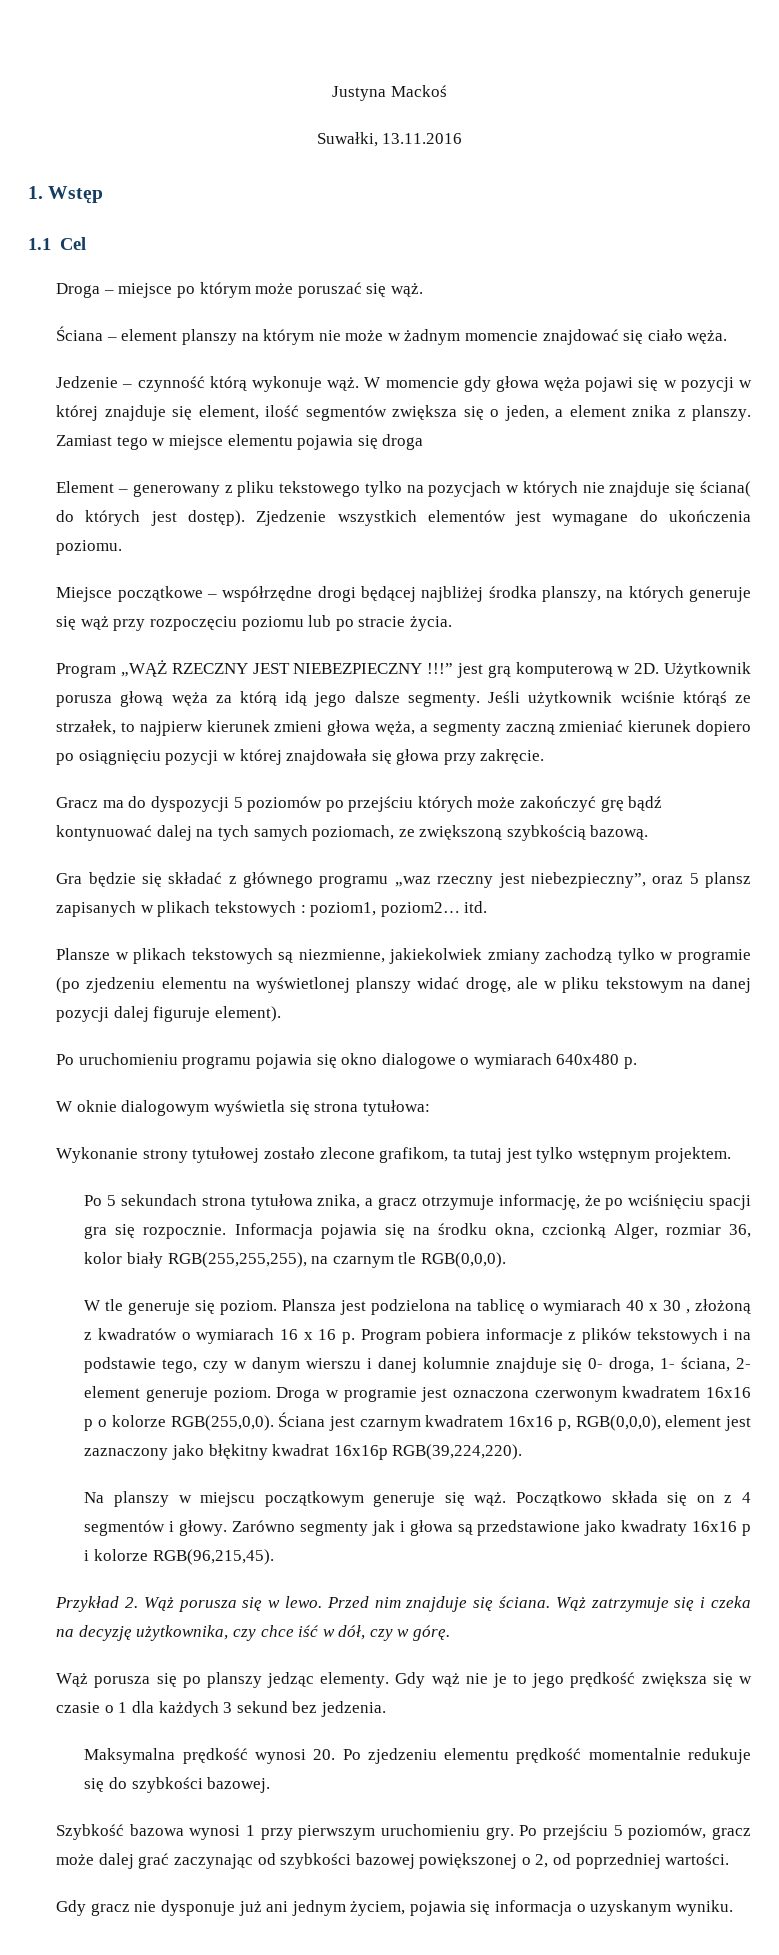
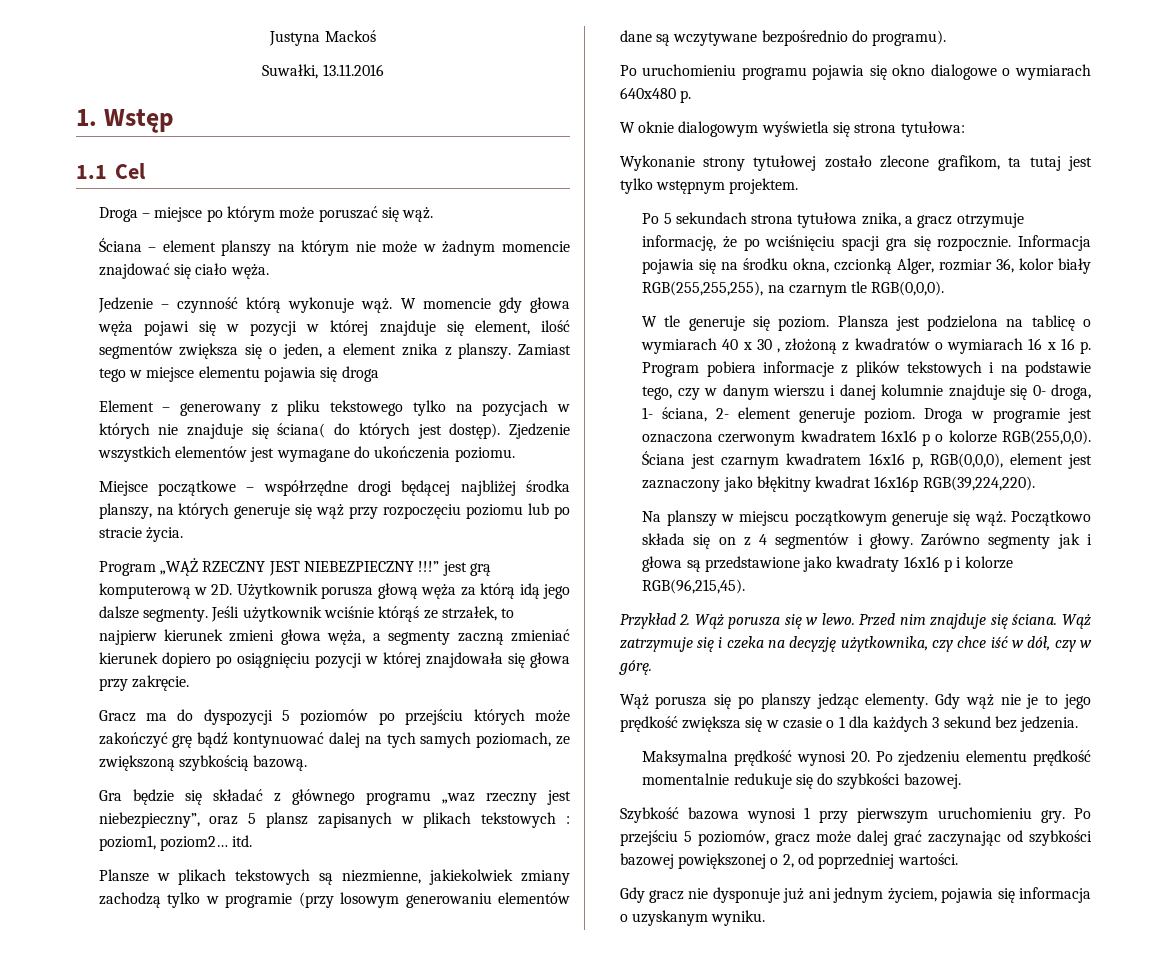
- Plansze w plikach tekstowych są niezmienne, jakiekolwiek zmiany zachodzą tylko w programie (po zjedzeniu elementu na wyświetlonej planszy widać drogę, ale w pliku tekstowym na danej pozycji dalej figuruje element).
+ Plansze w plikach tekstowych są niezmienne, jakiekolwiek zmiany zachodzą tylko w programie (przy losowym generowaniu elementów dane są wczytywane bezpośrednio do programu).

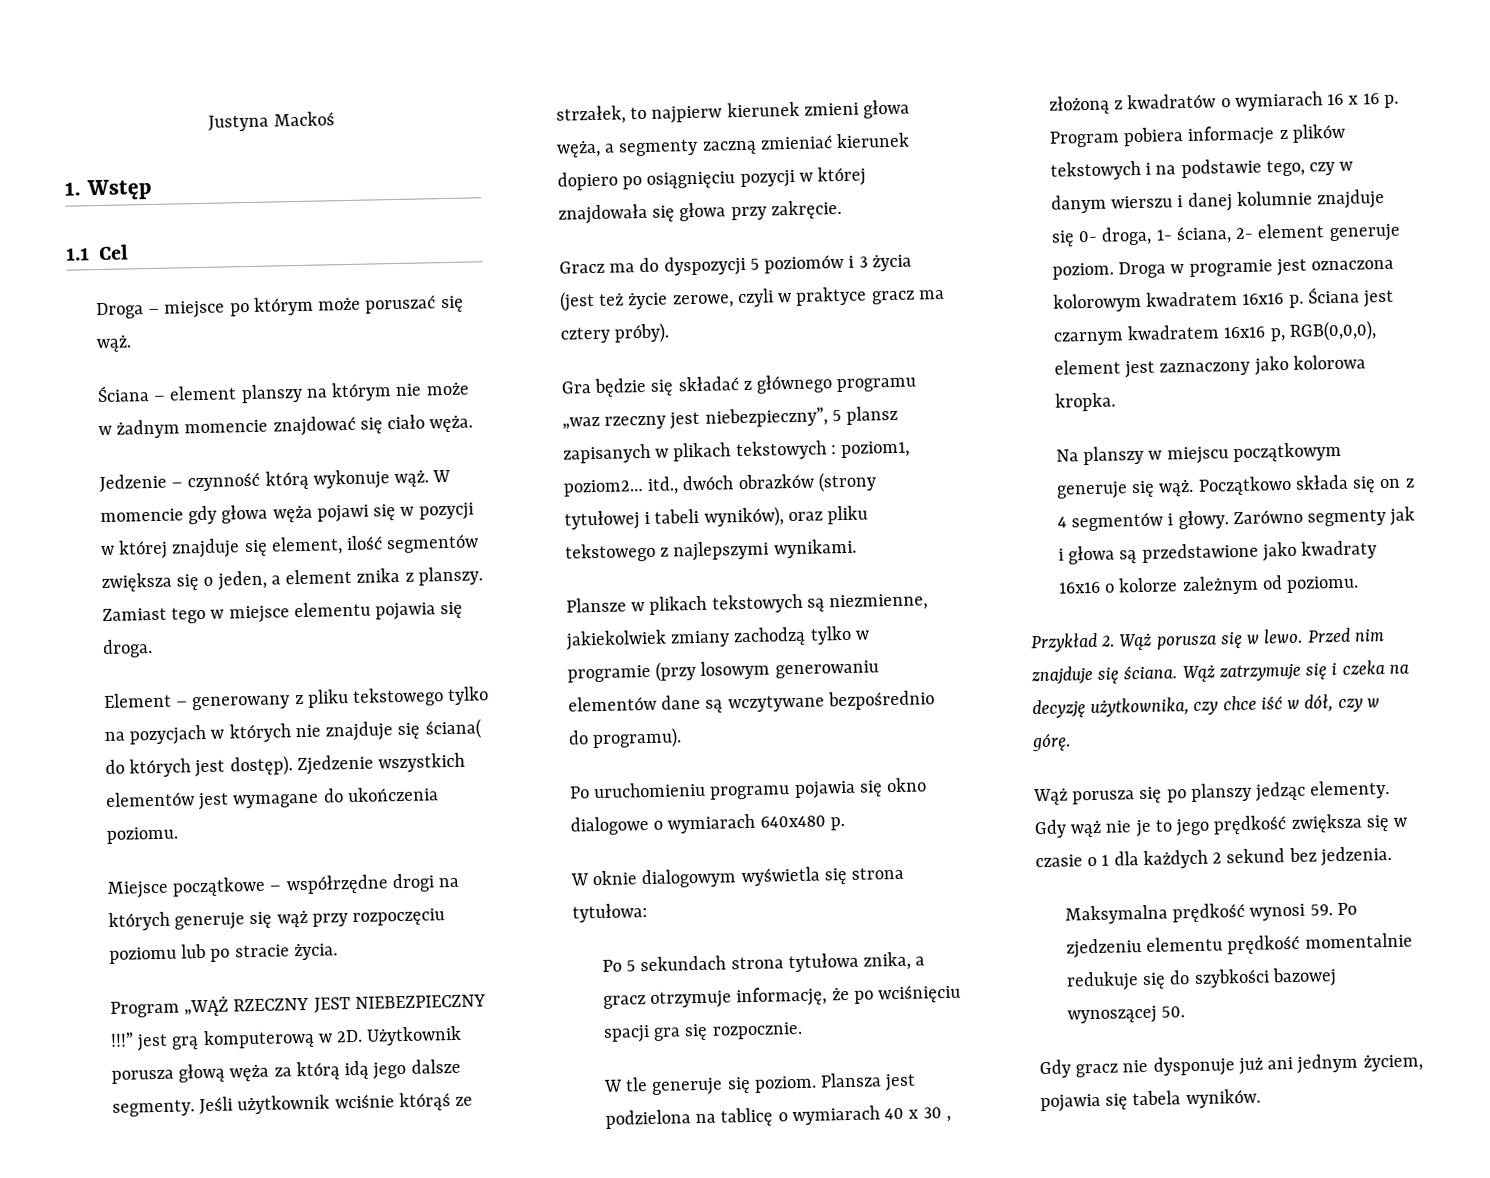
- Suwałki, 13.11.2016
- Zamiast tego w miejsce elementu pojawia się droga
+ Zamiast tego w miejsce elementu pojawia się droga.
- Miejsce początkowe – współrzędne drogi będącej najbliżej środka planszy, na których generuje się wąż przy rozpoczęciu poziomu lub po stracie życia.
+ Miejsce początkowe – współrzędne drogi na których generuje się wąż przy rozpoczęciu poziomu lub po stracie życia.
- Gracz ma do dyspozycji 5 poziomów po przejściu których może zakończyć grę bądź kontynuować dalej na tych samych poziomach, ze zwiększoną szybkością bazową.
+ Gracz ma do dyspozycji 5 poziomów i 3 życia (jest też życie zerowe, czyli w praktyce gracz ma cztery próby).
- Gra będzie się składać z głównego programu „waz rzeczny jest niebezpieczny”, oraz 5 plansz zapisanych w plikach tekstowych : poziom1, poziom2… itd.
+ Gra będzie się składać z głównego programu „waz rzeczny jest niebezpieczny”, 5 plansz zapisanych w plikach tekstowych : poziom1, poziom2… itd., dwóch obrazków (strony tytułowej i tabeli wyników), oraz pliku tekstowego z najlepszymi wynikami.
- Wykonanie strony tytułowej zostało zlecone grafikom, ta tutaj jest tylko wstępnym projektem.
- Informacja pojawia się na środku okna, czcionką Alger, rozmiar 36, kolor biały RGB(255,255,255), na czarnym tle RGB(0,0,0).
- Droga w programie jest oznaczona czerwonym kwadratem 16x16 p o kolorze RGB(255,0,0). Ściana jest czarnym kwadratem 16x16 p, RGB(0,0,0), element jest zaznaczony jako błękitny kwadrat 16x16p RGB(39,224,220).
+ Droga w programie jest oznaczona kolorowym kwadratem 16x16 p. Ściana jest czarnym kwadratem 16x16 p, RGB(0,0,0), element jest zaznaczony jako kolorowa kropka.
- Zarówno segmenty jak i głowa są przedstawione jako kwadraty 16x16 p i kolorze RGB(96,215,45).
+ Zarówno segmenty jak i głowa są przedstawione jako kwadraty 16x16 o kolorze zależnym od poziomu.
- Gdy wąż nie je to jego prędkość zwiększa się w czasie o 1 dla każdych 3 sekund bez jedzenia.
+ Gdy wąż nie je to jego prędkość zwiększa się w czasie o 1 dla każdych 2 sekund bez jedzenia.
- Maksymalna prędkość wynosi 20. Po zjedzeniu elementu prędkość momentalnie redukuje się do szybkości bazowej.
- Szybkość bazowa wynosi 1 przy pierwszym uruchomieniu gry. Po przejściu 5 poziomów, gracz może dalej grać zaczynając od szybkości bazowej powiększonej o 2, od poprzedniej wartości.
+ Maksymalna prędkość wynosi 59. Po zjedzeniu elementu prędkość momentalnie redukuje się do szybkości bazowej wynoszącej 50.
- Gdy gracz nie dysponuje już ani jednym życiem, pojawia się informacja o uzyskanym wyniku.
+ Gdy gracz nie dysponuje już ani jednym życiem, pojawia się tabela wyników.

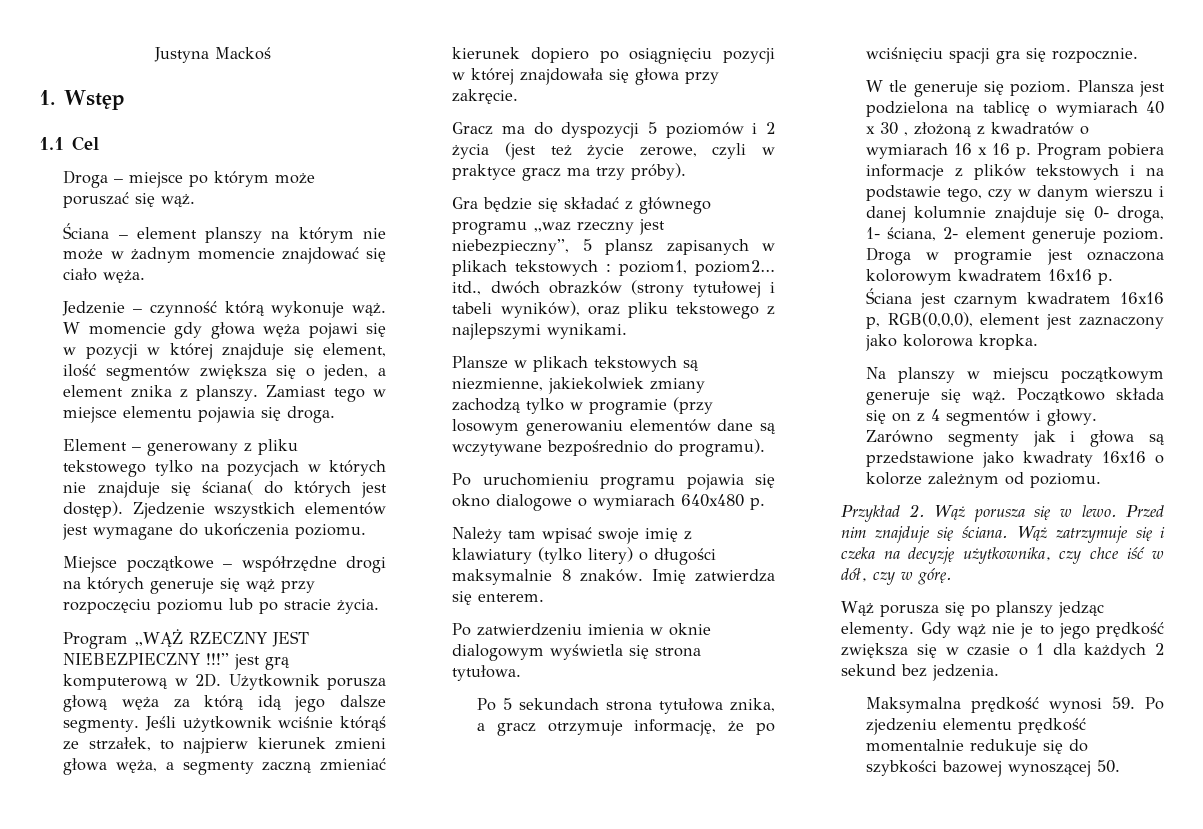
- Gracz ma do dyspozycji 5 poziomów i 3 życia (jest też życie zerowe, czyli w praktyce gracz ma cztery próby).
+ Gracz ma do dyspozycji 5 poziomów i 2 życia (jest też życie zerowe, czyli w praktyce gracz ma trzy próby).
- W oknie dialogowym wyświetla się strona tytułowa:
+ Należy tam wpisać swoje imię z klawiatury (tylko litery) o długości maksymalnie 8 znaków. Imię zatwierdza się enterem.
+ Po zatwierdzeniu imienia w oknie dialogowym wyświetla się strona tytułowa.
- Gdy gracz nie dysponuje już ani jednym życiem, pojawia się tabela wyników.

